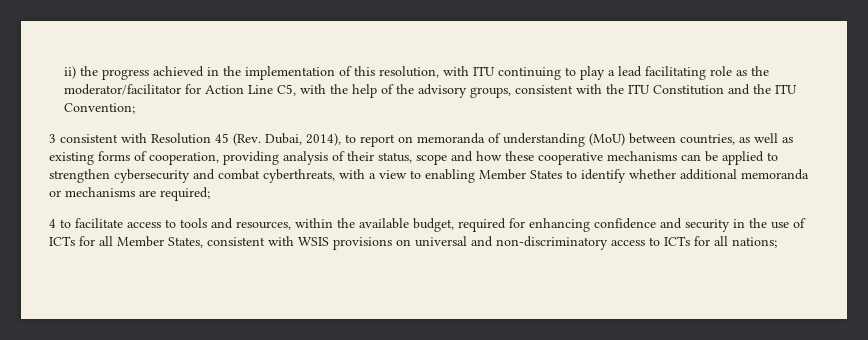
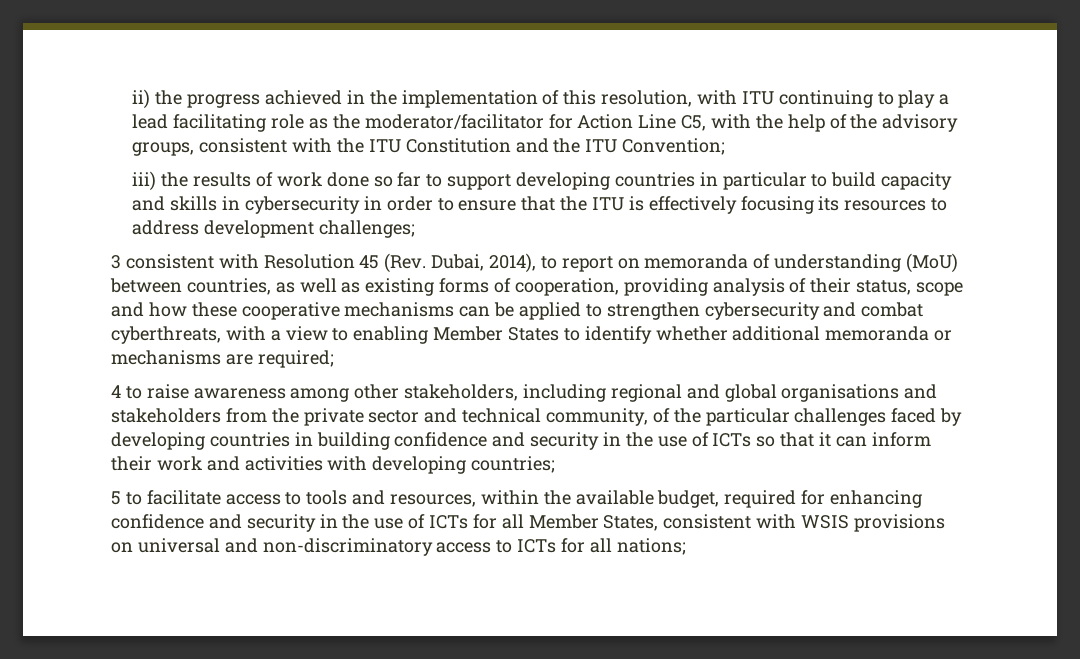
+ iii) the results of work done so far to support developing countries in particular to build capacity and skills in cybersecurity in order to ensure that the ITU is effectively focusing its resources to address development challenges;
- 4 to facilitate access to tools and resources, within the available budget, required for enhancing confidence and security in the use of ICTs for all Member States, consistent with WSIS provisions on universal and non-discriminatory access to ICTs for all nations;
+ 4 to raise awareness among other stakeholders, including regional and global organisations and stakeholders from the private sector and technical community, of the particular challenges faced by developing countries in building confidence and security in the use of ICTs so that it can inform their work and activities with developing countries;
+ 5 to facilitate access to tools and resources, within the available budget, required for enhancing confidence and security in the use of ICTs for all Member States, consistent with WSIS provisions on universal and non-discriminatory access to ICTs for all nations;

